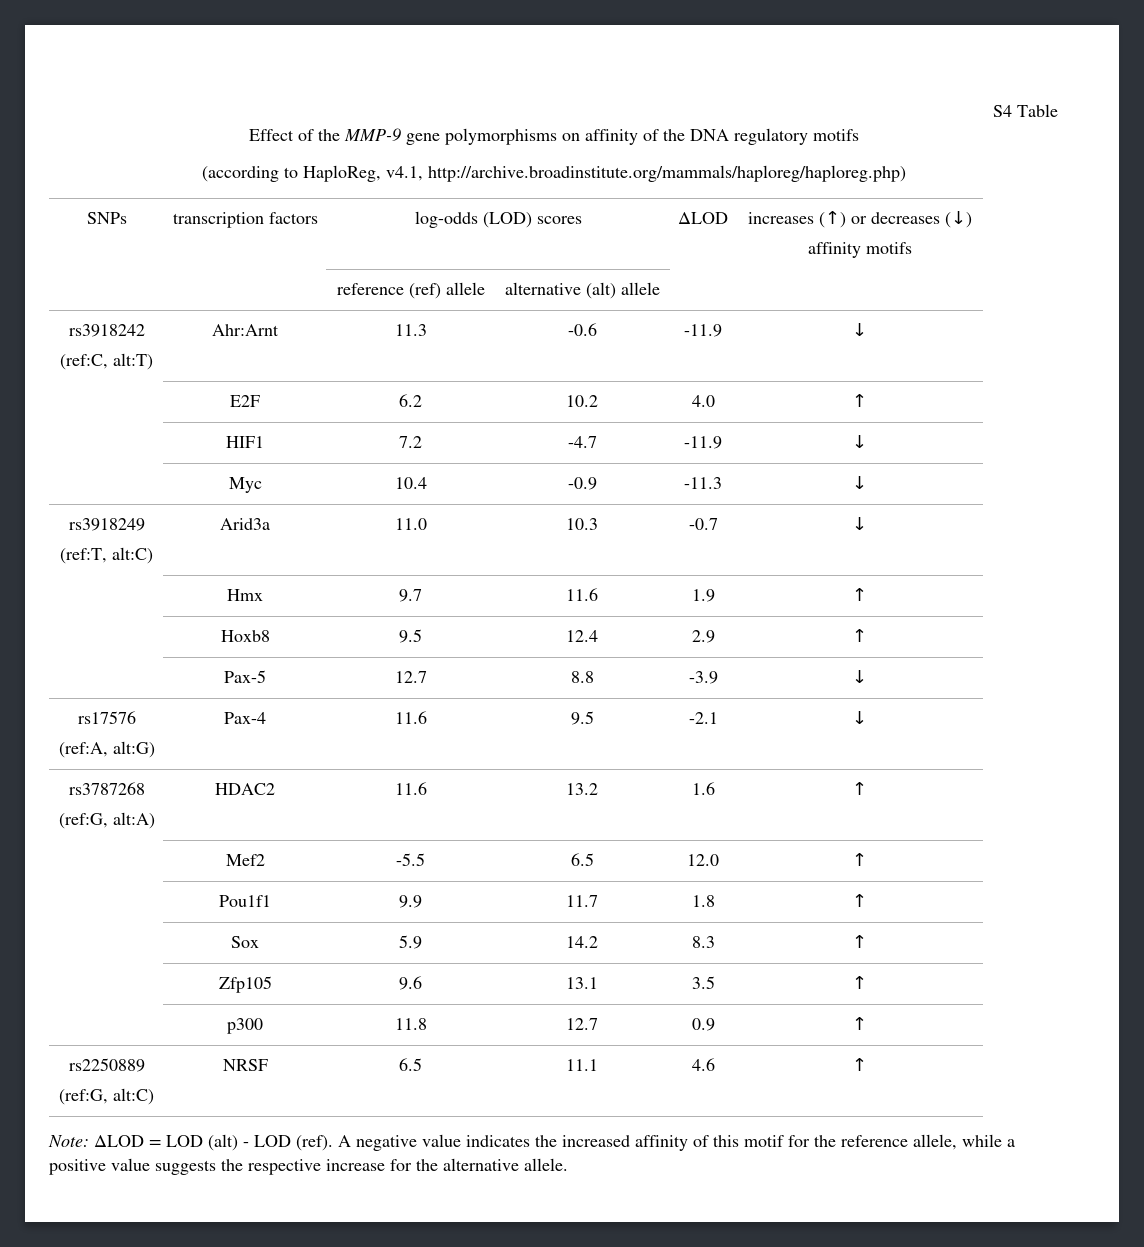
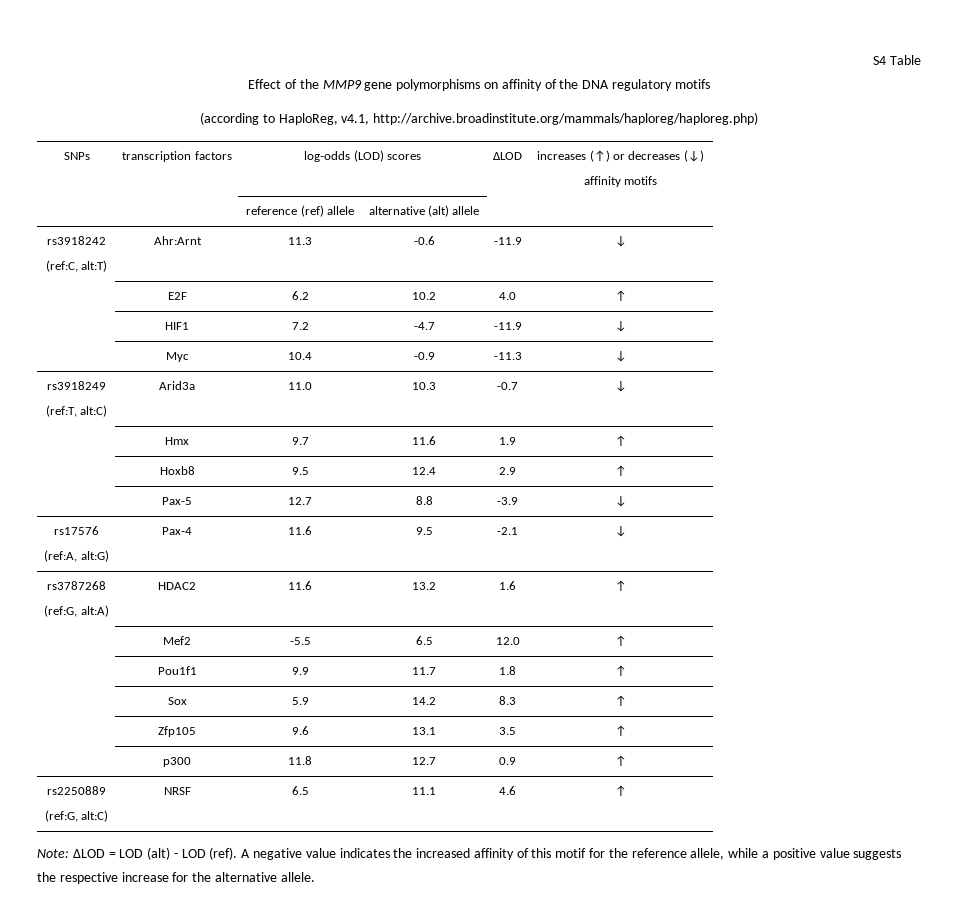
- Effect of the MMP-9 gene polymorphisms on affinity of the DNA regulatory motifs
+ Effect of the MMP9 gene polymorphisms on affinity of the DNA regulatory motifs

